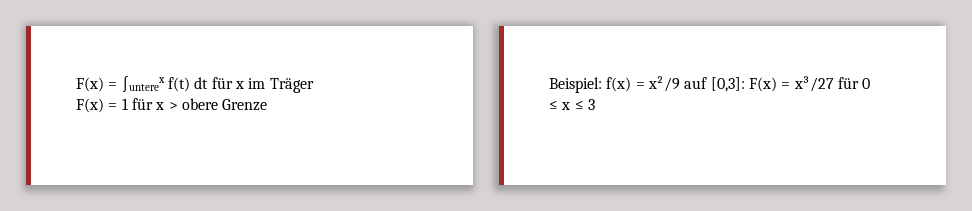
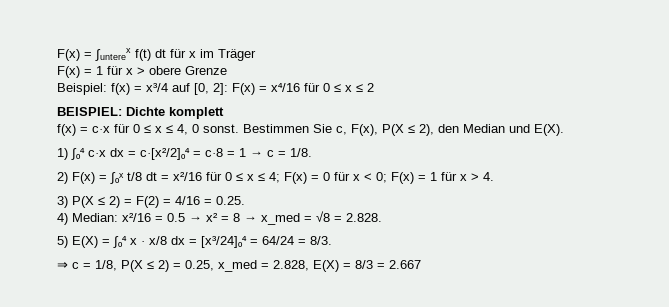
- Beispiel: f(x) = x²/9 auf [0,3]: F(x) = x³/27 für 0 ≤ x ≤ 3
+ Beispiel: f(x) = x³/4 auf [0, 2]: F(x) = x⁴/16 für 0 ≤ x ≤ 2
+ BEISPIEL: Dichte komplett
+ f(x) = c·x für 0 ≤ x ≤ 4, 0 sonst. Bestimmen Sie c, F(x), P(X ≤ 2), den Median und E(X).
+ 1) ∫₀⁴ c·x dx = c·[x²/2]₀⁴ = c·8 = 1 → c = 1/8.
+ 2) F(x) = ∫₀ˣ t/8 dt = x²/16 für 0 ≤ x ≤ 4; F(x) = 0 für x < 0; F(x) = 1 für x > 4.
+ 3) P(X ≤ 2) = F(2) = 4/16 = 0.25.
+ 4) Median: x²/16 = 0.5 → x² = 8 → x_med = √8 = 2.828.
+ 5) E(X) = ∫₀⁴ x · x/8 dx = [x³/24]₀⁴ = 64/24 = 8/3.
+ ⇒ c = 1/8, P(X ≤ 2) = 0.25, x_med = 2.828, E(X) = 8/3 = 2.667

